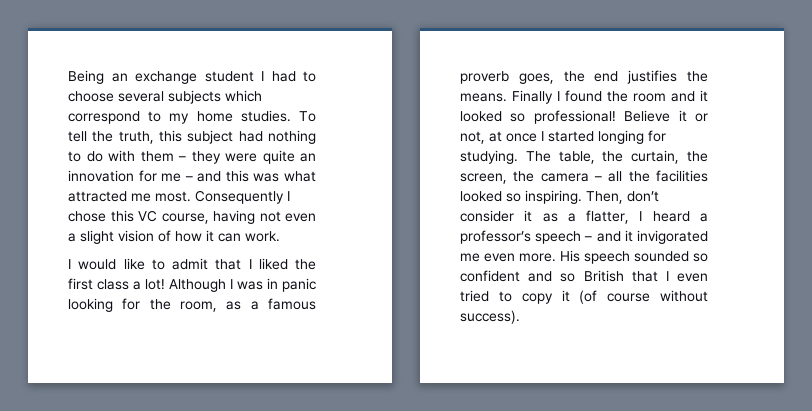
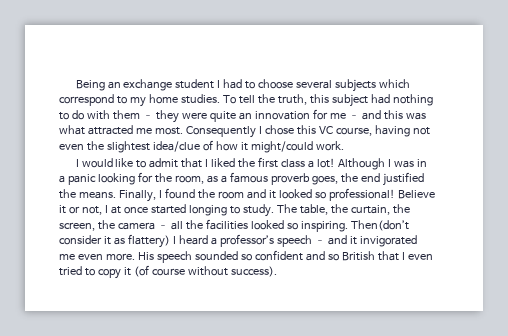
- Consequently I chose this VC course, having not even a slight vision of how it can work.
+ Consequently I chose this VC course, having not even the slightest idea/clue of how it might/could work.
- Although I was in panic looking for the room, as a famous proverb goes, the end justifies the means.
+ Although I was in a panic looking for the room, as a famous proverb goes, the end justified the means.
- Finally I found the room and it looked so professional!
+ Finally, I found the room and it looked so professional!
- Believe it or not, at once I started longing for studying.
+ Believe it or not, I at once started longing to study.
- Then, don’t consider it as a flatter, I heard a professor’s speech – and it invigorated me even more.
+ Then(don’t consider it as flattery) I heard a professor’s speech – and it invigorated me even more.

